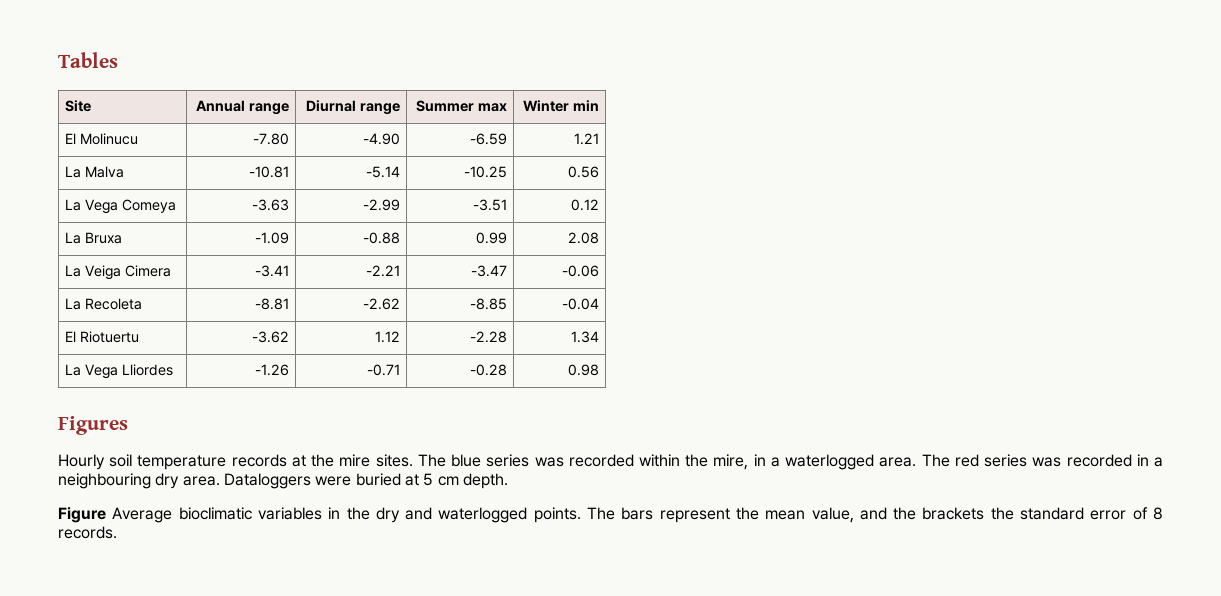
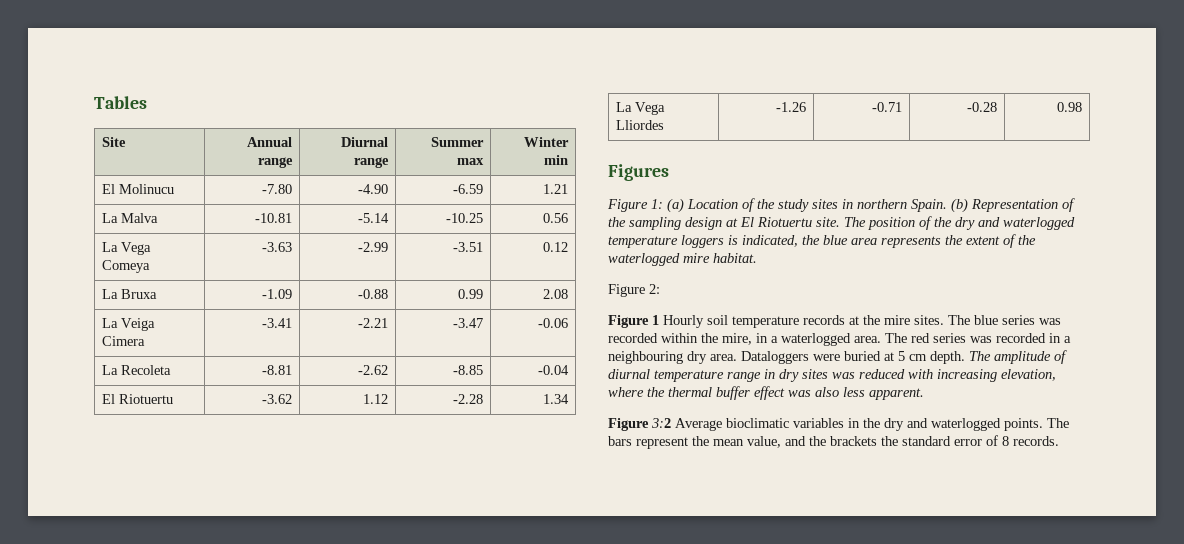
- Hourly soil temperature records at the mire sites.
+ Figure 1: (a) Location of the study sites in northern Spain. (b) Representation of the sampling design at El Riotuertu site. The position of the dry and waterlogged temperature loggers is indicated, the blue area represents the extent of the waterlogged mire habitat.
+ Figure 2:
+ Figure 1 Hourly soil temperature records at the mire sites.
- Dataloggers were buried at 5 cm depth.
- Figure Average bioclimatic variables in the dry and waterlogged points.
+ Dataloggers were buried at 5 cm depth. The amplitude of diurnal temperature range in dry sites was reduced with increasing elevation, where the thermal buffer effect was also less apparent.
+ Figure 3:2 Average bioclimatic variables in the dry and waterlogged points.

